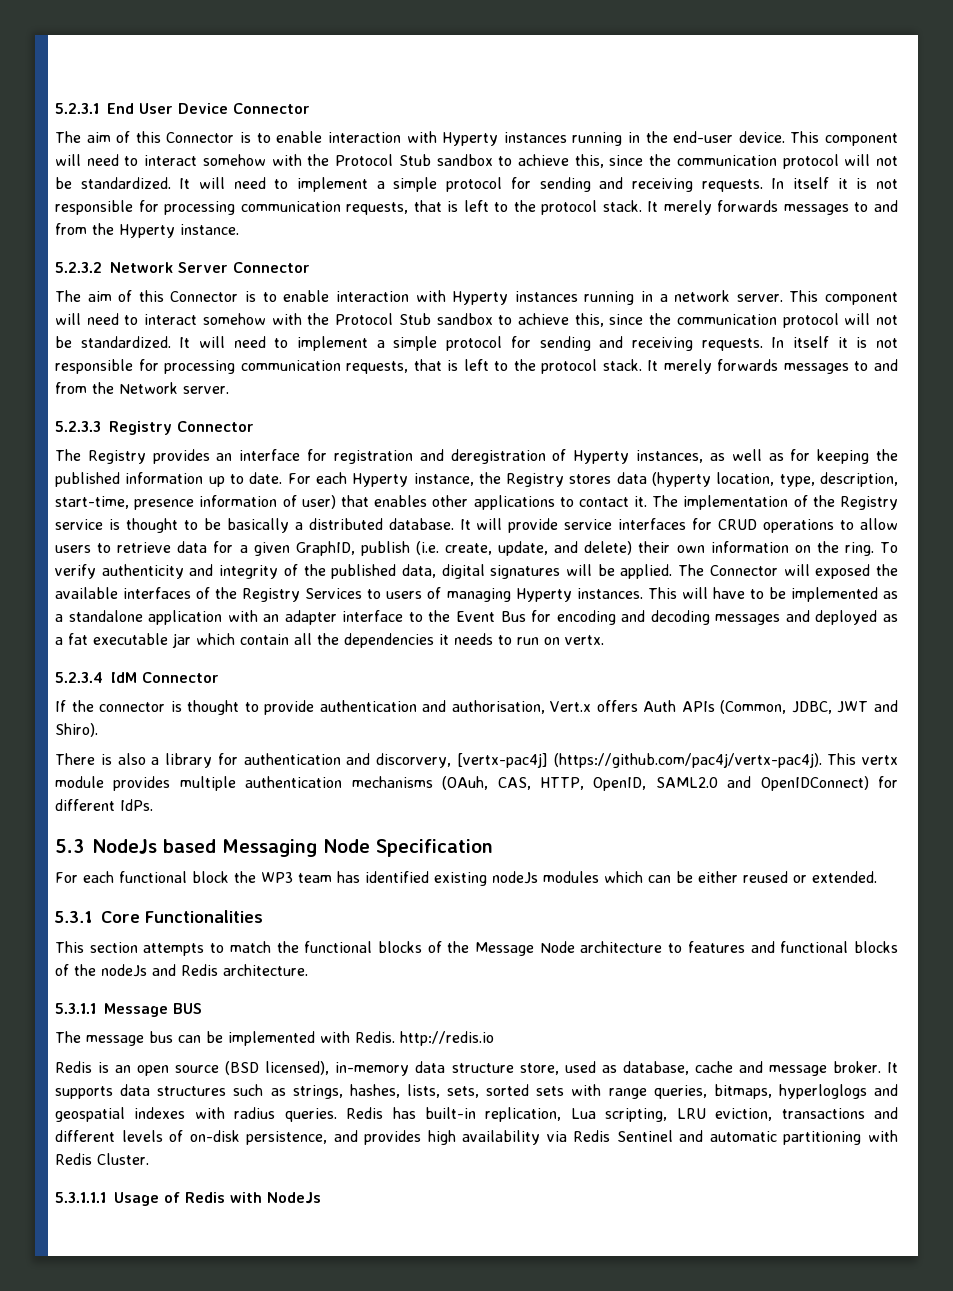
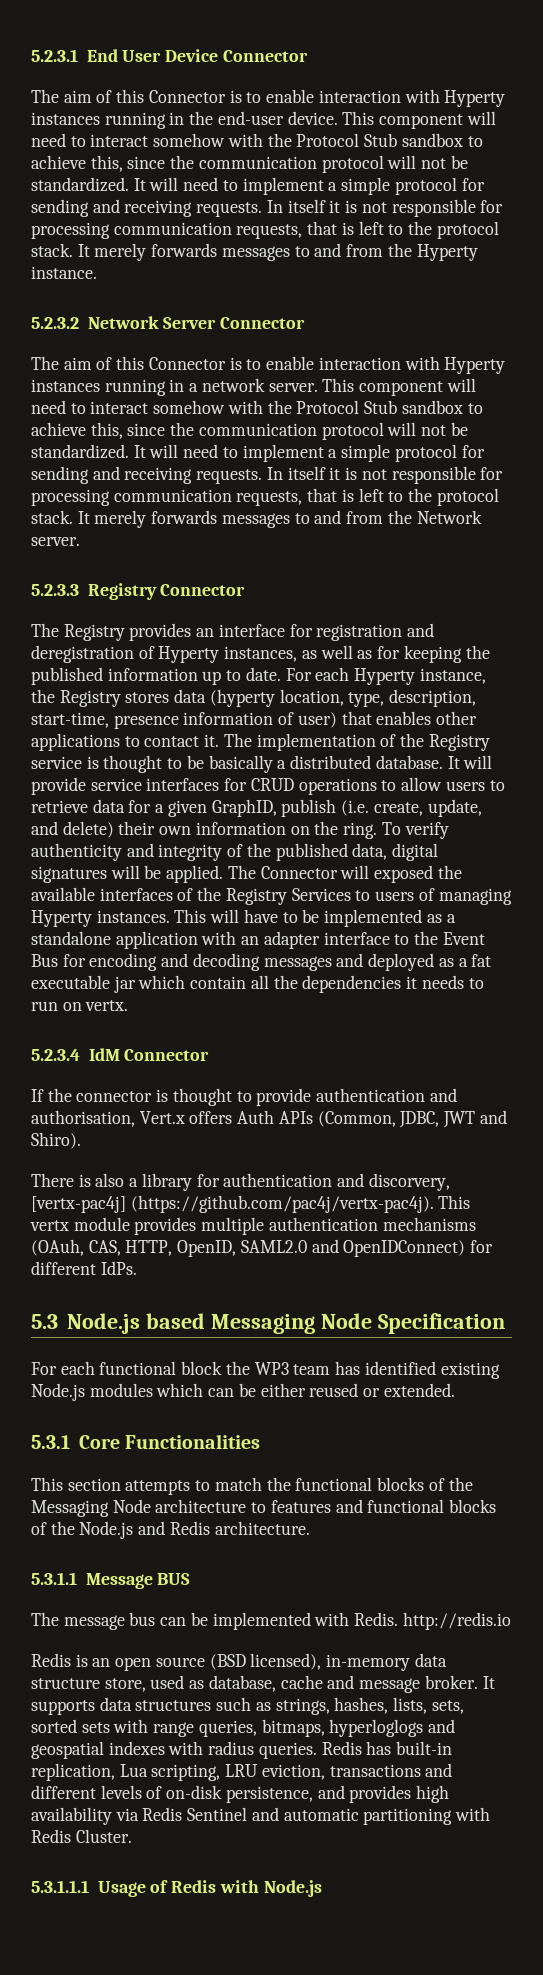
- 5.3 NodeJs based Messaging Node Specification
+ 5.3 Node.js based Messaging Node Specification
- For each functional block the WP3 team has identified existing nodeJs modules which can be either reused or extended.
+ For each functional block the WP3 team has identified existing Node.js modules which can be either reused or extended.
- This section attempts to match the functional blocks of the Message Node architecture to features and functional blocks of the nodeJs and Redis architecture.
+ This section attempts to match the functional blocks of the Messaging Node architecture to features and functional blocks of the Node.js and Redis architecture.
- 5.3.1.1.1 Usage of Redis with NodeJs
+ 5.3.1.1.1 Usage of Redis with Node.js

